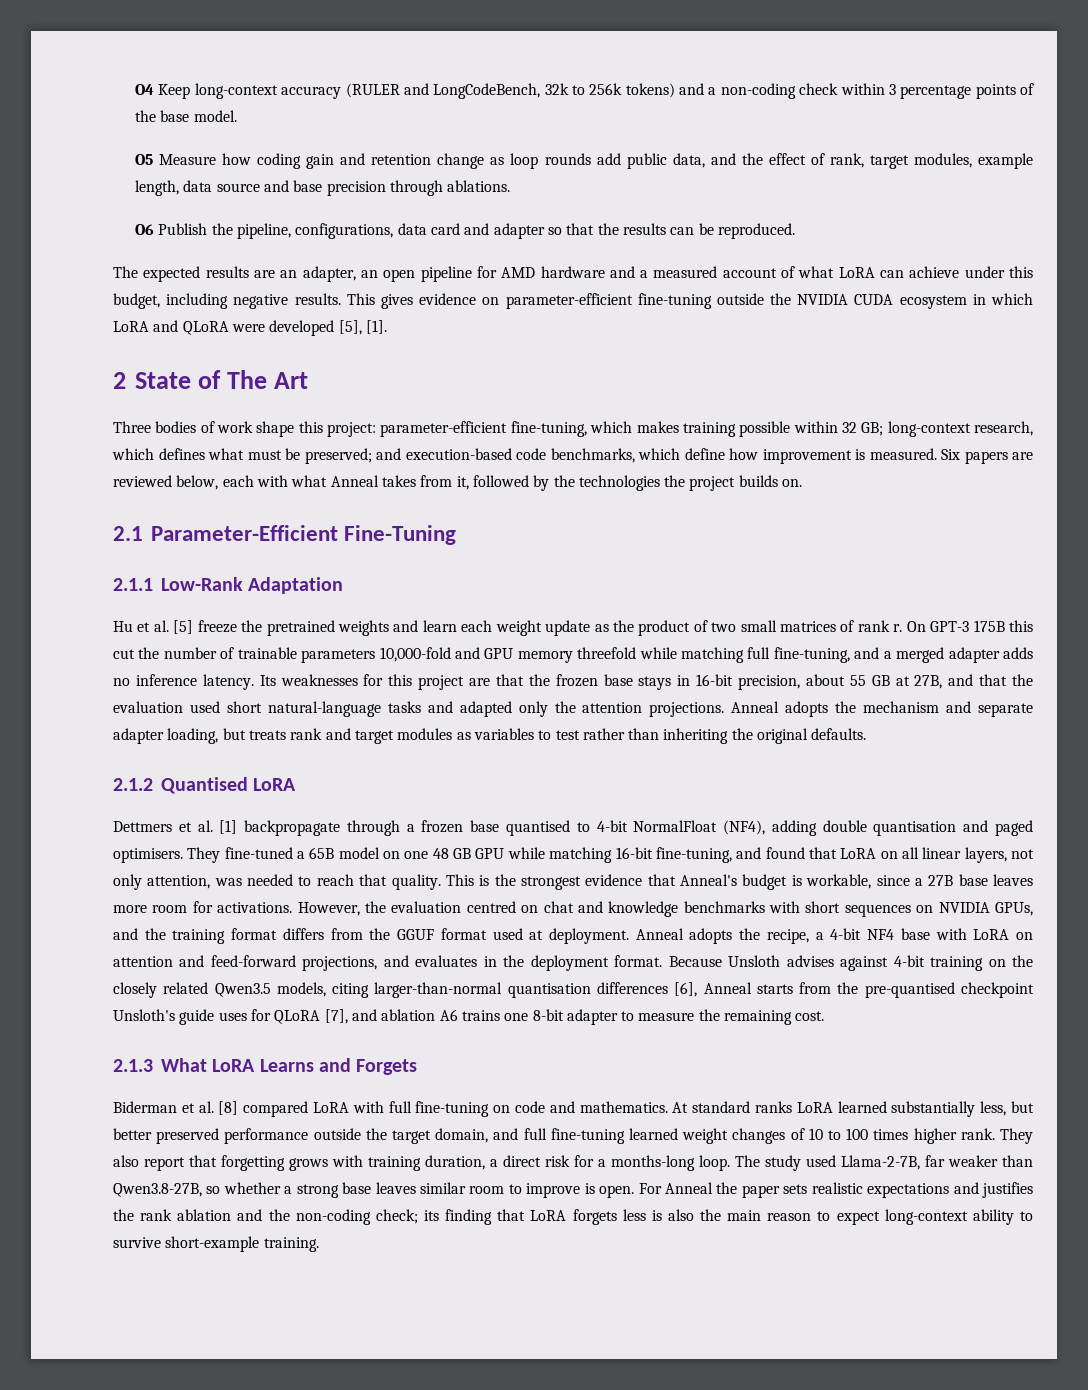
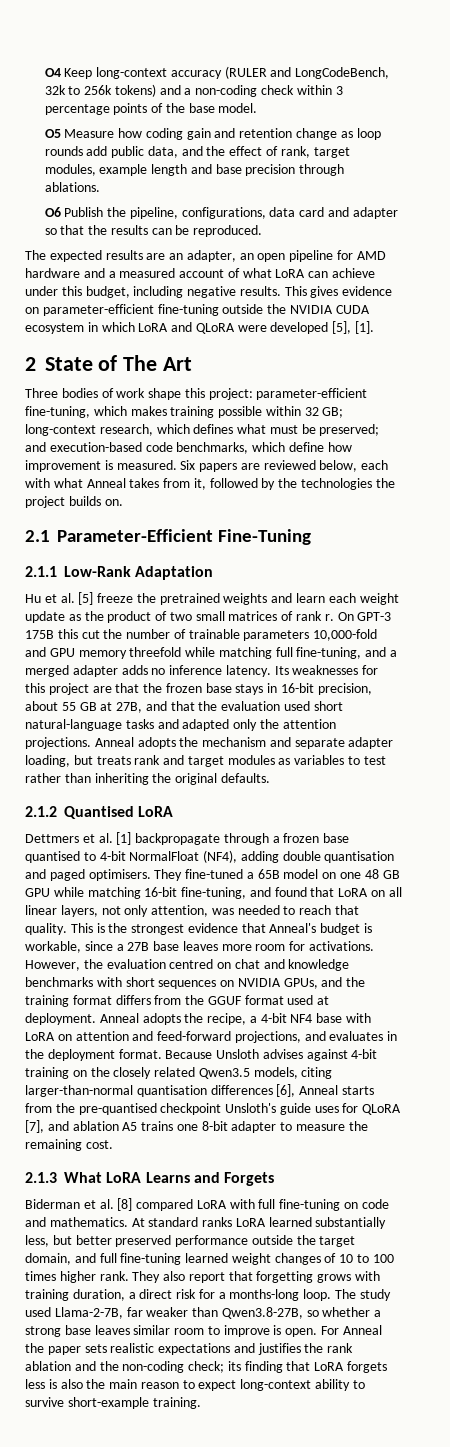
- O5 Measure how coding gain and retention change as loop rounds add public data, and the effect of rank, target modules, example length, data source and base precision through ablations.
+ O5 Measure how coding gain and retention change as loop rounds add public data, and the effect of rank, target modules, example length and base precision through ablations.
- Because Unsloth advises against 4-bit training on the closely related Qwen3.5 models, citing larger-than-normal quantisation differences [6], Anneal starts from the pre-quantised checkpoint Unsloth's guide uses for QLoRA [7], and ablation A6 trains one 8-bit adapter to measure the remaining cost.
+ Because Unsloth advises against 4-bit training on the closely related Qwen3.5 models, citing larger-than-normal quantisation differences [6], Anneal starts from the pre-quantised checkpoint Unsloth's guide uses for QLoRA [7], and ablation A5 trains one 8-bit adapter to measure the remaining cost.

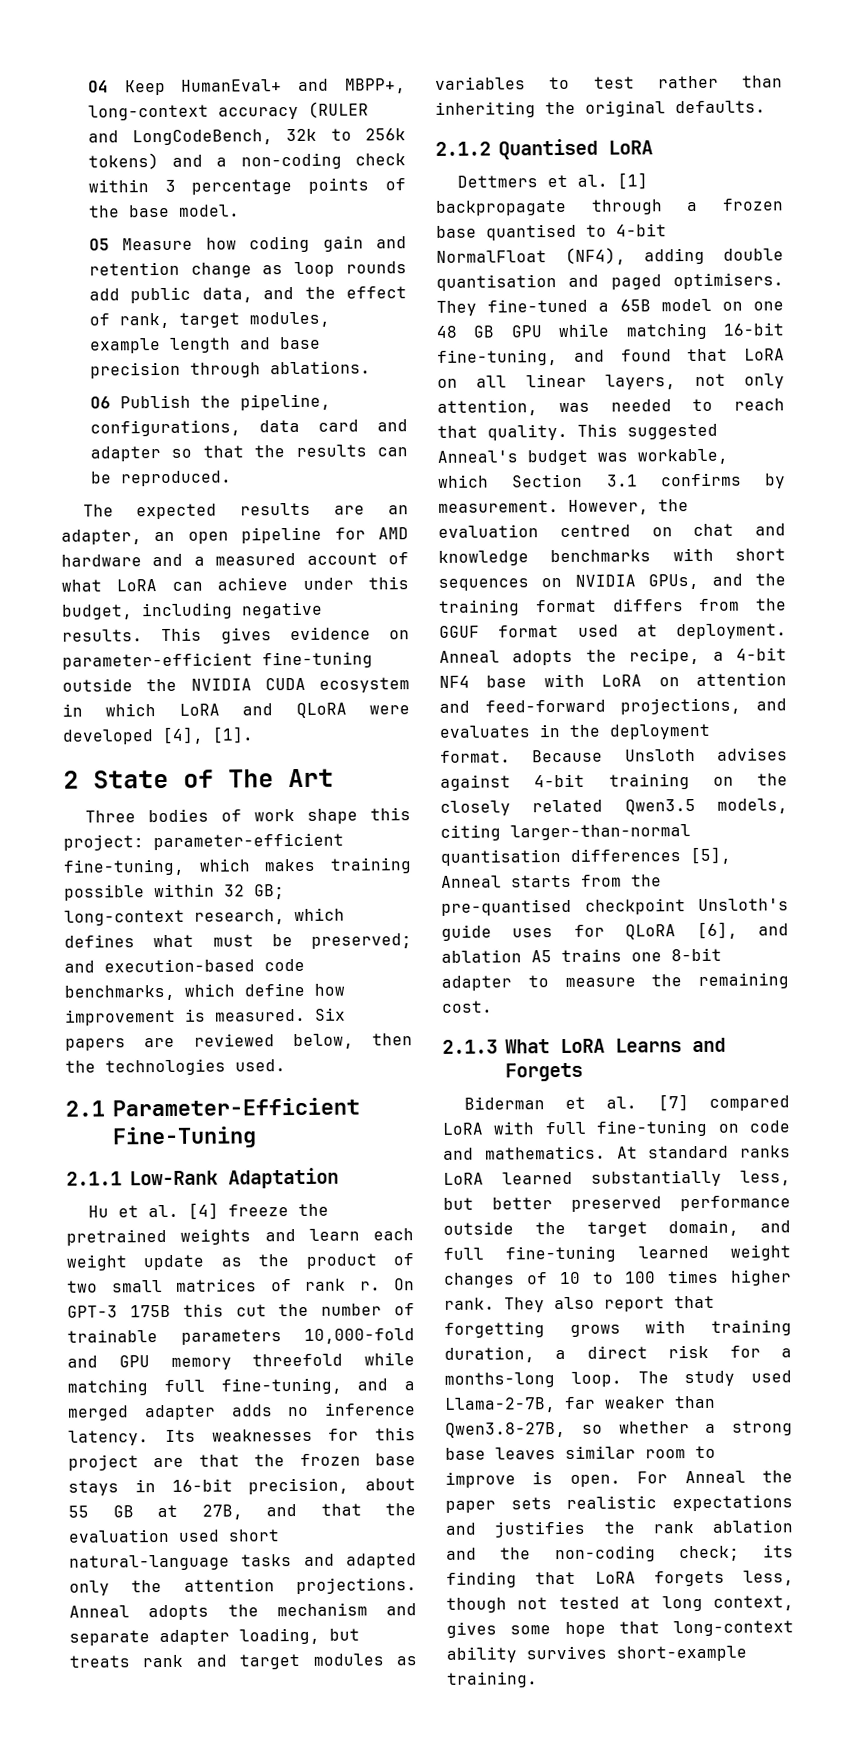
- O4 Keep long-context accuracy (RULER and LongCodeBench, 32k to 256k tokens) and a non-coding check within 3 percentage points of the base model.
+ O4 Keep HumanEval+ and MBPP+, long-context accuracy (RULER and LongCodeBench, 32k to 256k tokens) and a non-coding check within 3 percentage points of the base model.
- This gives evidence on parameter-efficient fine-tuning outside the NVIDIA CUDA ecosystem in which LoRA and QLoRA were developed [5], [1].
+ This gives evidence on parameter-efficient fine-tuning outside the NVIDIA CUDA ecosystem in which LoRA and QLoRA were developed [4], [1].
- Six papers are reviewed below, each with what Anneal takes from it, followed by the technologies the project builds on.
+ Six papers are reviewed below, then the technologies used.
- Hu et al. [5] freeze the pretrained weights and learn each weight update as the product of two small matrices of rank r.
+ Hu et al. [4] freeze the pretrained weights and learn each weight update as the product of two small matrices of rank r.
- This is the strongest evidence that Anneal's budget is workable, since a 27B base leaves more room for activations.
+ This suggested Anneal's budget was workable, which Section 3.1 confirms by measurement.
- Because Unsloth advises against 4-bit training on the closely related Qwen3.5 models, citing larger-than-normal quantisation differences [6], Anneal starts from the pre-quantised checkpoint Unsloth's guide uses for QLoRA [7], and ablation A5 trains one 8-bit adapter to measure the remaining cost.
+ Because Unsloth advises against 4-bit training on the closely related Qwen3.5 models, citing larger-than-normal quantisation differences [5], Anneal starts from the pre-quantised checkpoint Unsloth's guide uses for QLoRA [6], and ablation A5 trains one 8-bit adapter to measure the remaining cost.
- Biderman et al. [8] compared LoRA with full fine-tuning on code and mathematics.
+ Biderman et al. [7] compared LoRA with full fine-tuning on code and mathematics.
- For Anneal the paper sets realistic expectations and justifies the rank ablation and the non-coding check; its finding that LoRA forgets less is also the main reason to expect long-context ability to survive short-example training.
+ For Anneal the paper sets realistic expectations and justifies the rank ablation and the non-coding check; its finding that LoRA forgets less, though not tested at long context, gives some hope that long-context ability survives short-example training.

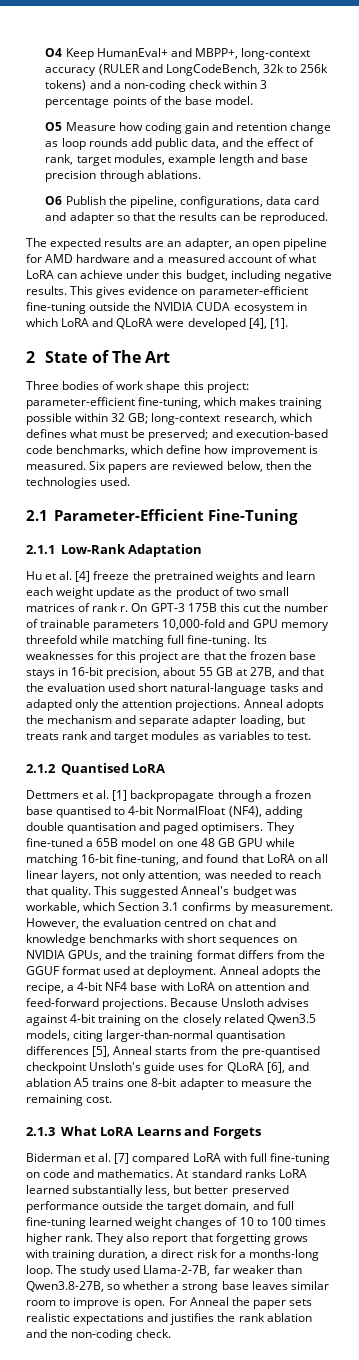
- On GPT-3 175B this cut the number of trainable parameters 10,000-fold and GPU memory threefold while matching full fine-tuning, and a merged adapter adds no inference latency.
+ On GPT-3 175B this cut the number of trainable parameters 10,000-fold and GPU memory threefold while matching full fine-tuning.
- Anneal adopts the mechanism and separate adapter loading, but treats rank and target modules as variables to test rather than inheriting the original defaults.
+ Anneal adopts the mechanism and separate adapter loading, but treats rank and target modules as variables to test.
- Anneal adopts the recipe, a 4-bit NF4 base with LoRA on attention and feed-forward projections, and evaluates in the deployment format.
+ Anneal adopts the recipe, a 4-bit NF4 base with LoRA on attention and feed-forward projections.
- For Anneal the paper sets realistic expectations and justifies the rank ablation and the non-coding check; its finding that LoRA forgets less, though not tested at long context, gives some hope that long-context ability survives short-example training.
+ For Anneal the paper sets realistic expectations and justifies the rank ablation and the non-coding check.

